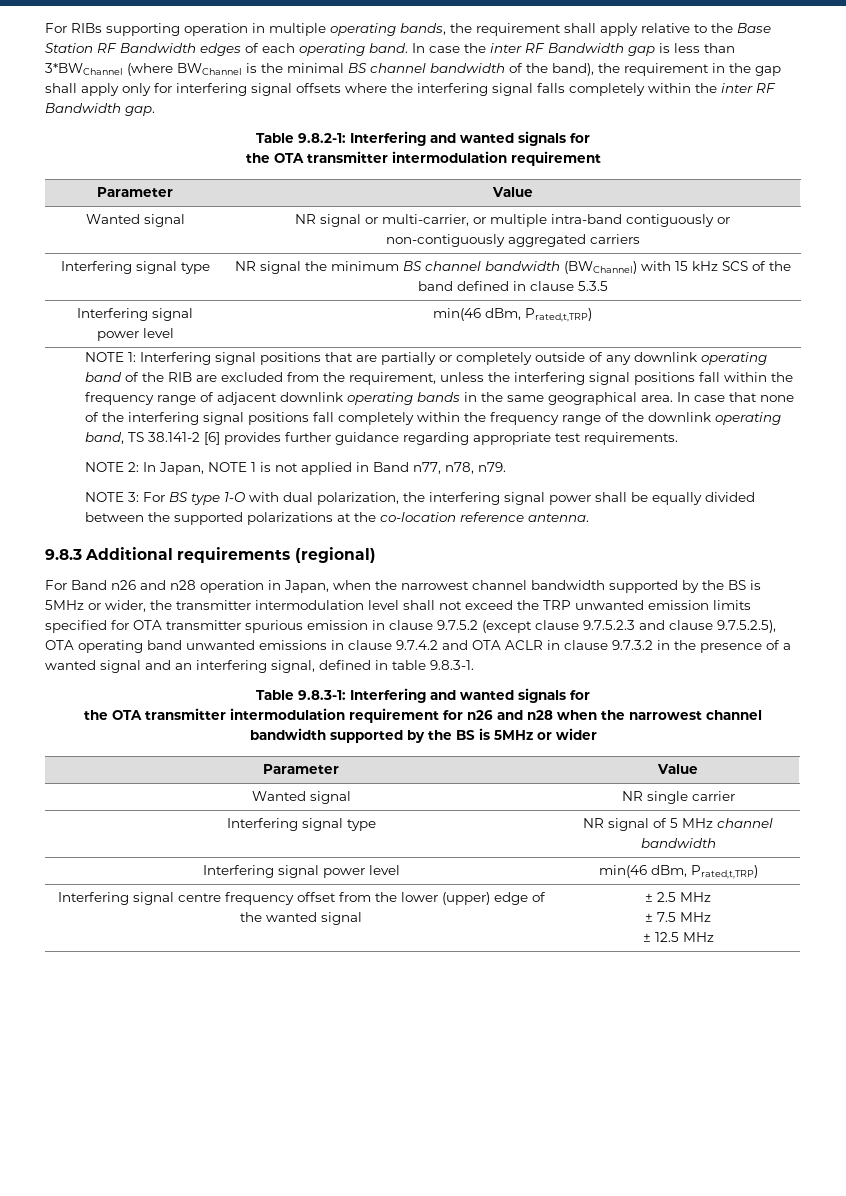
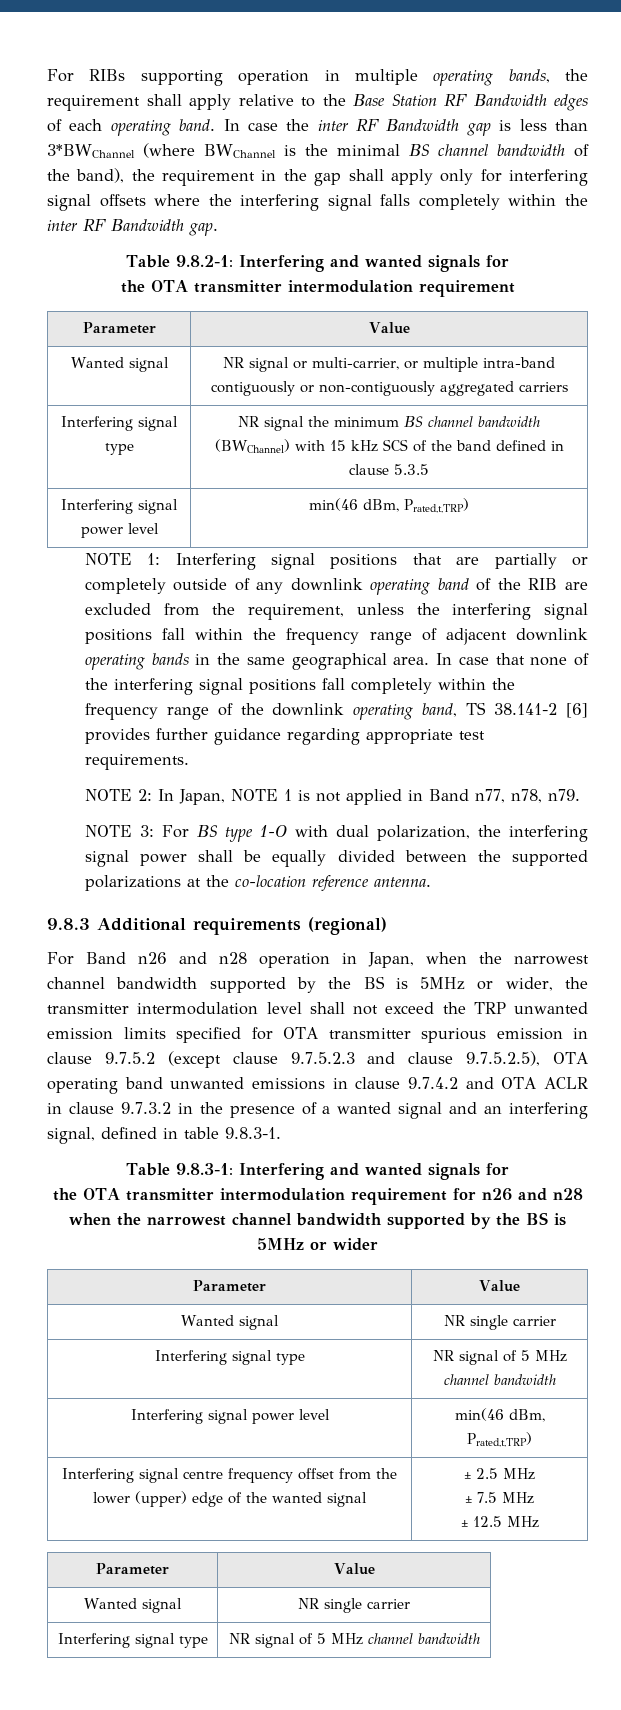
  Interfering signal centre frequency offset from the lower (upper) edge of the wanted signal | ± 2.5 MHz
  ± 7.5 MHz
  ± 12.5 MHz
+ Parameter | Value
+ Wanted signal | NR single carrier
+ Interfering signal type | NR signal of 5 MHz channel bandwidth

